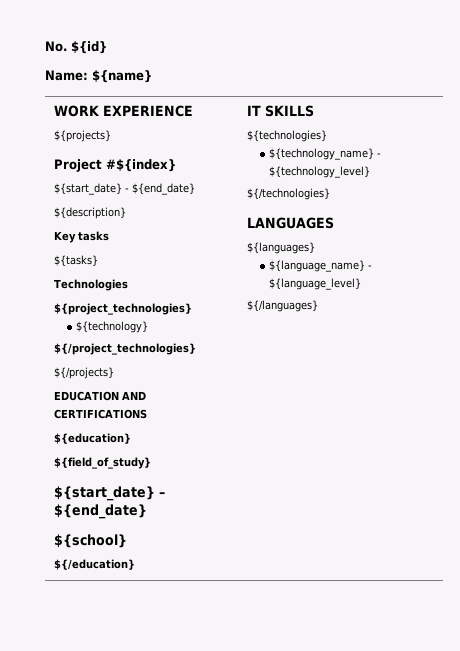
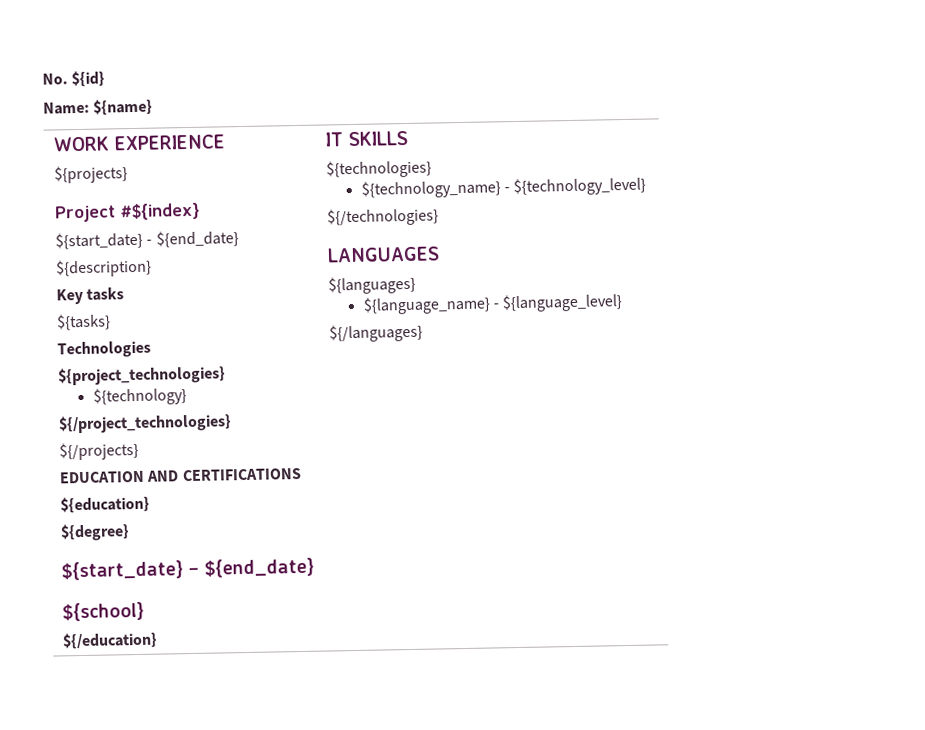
  WORK EXPERIENCE
  ${projects}
  Project #${index}
  ${start_date} - ${end_date}
  ${description}
  Key tasks
  ${tasks}
  Technologies
  ${project_technologies}
  ${technology}
  ${/project_technologies}
  ${/projects}
  EDUCATION AND CERTIFICATIONS
  ${education}
- ${field_of_study}
+ ${degree}

